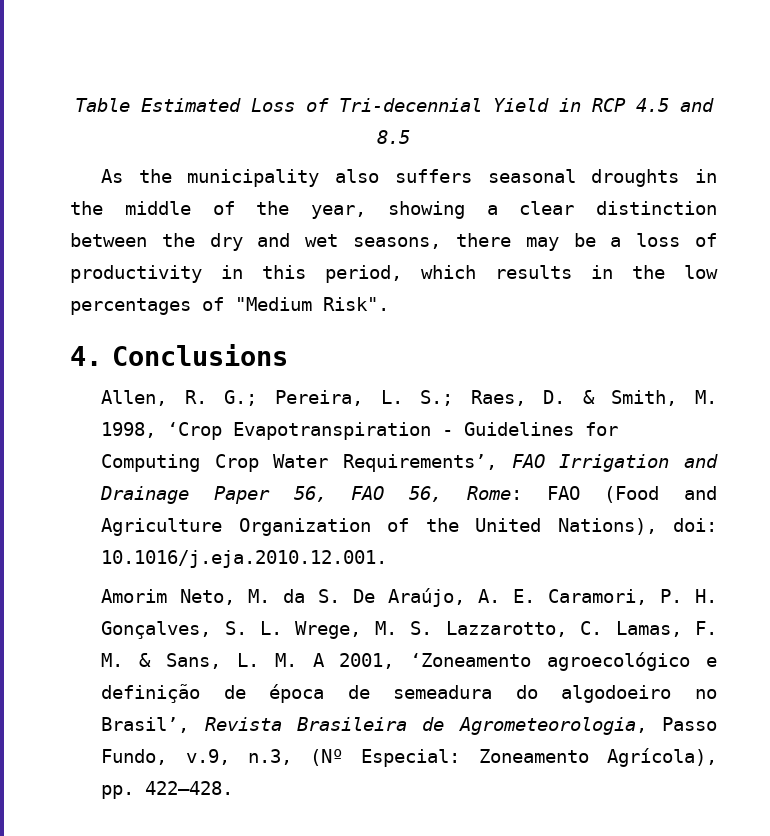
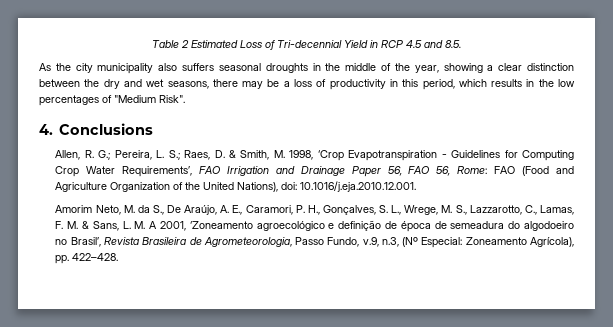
- Table Estimated Loss of Tri-decennial Yield in RCP 4.5 and 8.5
+ Table 2 Estimated Loss of Tri-decennial Yield in RCP 4.5 and 8.5.
- As the municipality also suffers seasonal droughts in the middle of the year, showing a clear distinction between the dry and wet seasons, there may be a loss of productivity in this period, which results in the low percentages of "Medium Risk".
+ As the city municipality also suffers seasonal droughts in the middle of the year, showing a clear distinction between the dry and wet seasons, there may be a loss of productivity in this period, which results in the low percentages of "Medium Risk".
- Amorim Neto, M. da S. De Araújo, A. E. Caramori, P. H. Gonçalves, S. L. Wrege, M. S. Lazzarotto, C. Lamas, F. M. & Sans, L. M. A 2001, ‘Zoneamento agroecológico e definição de época de semeadura do algodoeiro no Brasil’, Revista Brasileira de Agrometeorologia, Passo Fundo, v.9, n.3, (Nº Especial: Zoneamento Agrícola), pp. 422–428.
+ Amorim Neto, M. da S., De Araújo, A. E., Caramori, P. H., Gonçalves, S. L., Wrege, M. S., Lazzarotto, C., Lamas, F. M. & Sans, L. M. A 2001, ‘Zoneamento agroecológico e definição de época de semeadura do algodoeiro no Brasil’, Revista Brasileira de Agrometeorologia, Passo Fundo, v.9, n.3, (Nº Especial: Zoneamento Agrícola), pp. 422–428.

